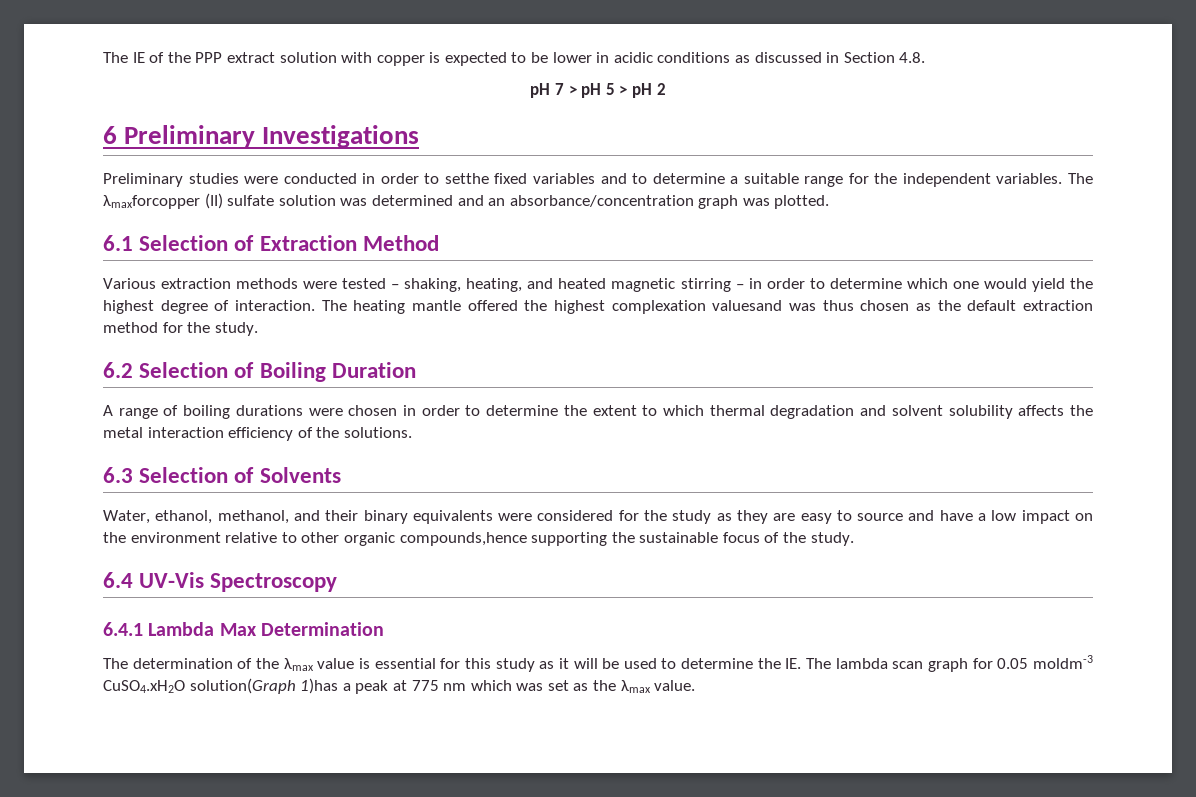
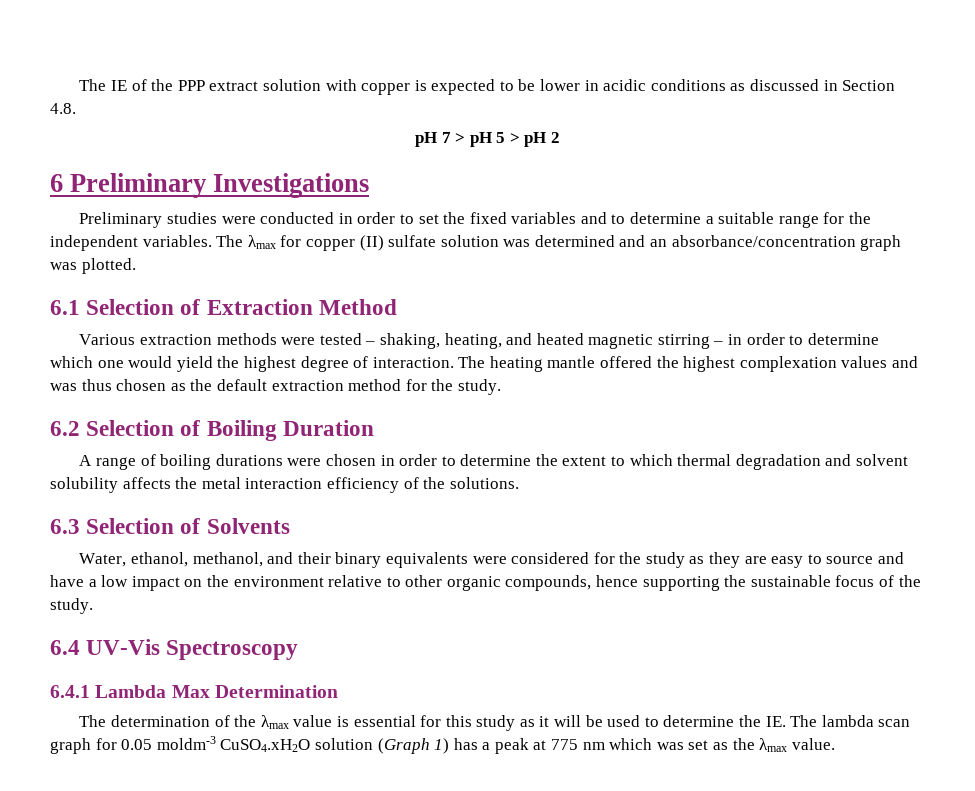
- Preliminary studies were conducted in order to setthe fixed variables and to determine a suitable range for the independent variables.
+ Preliminary studies were conducted in order to set the fixed variables and to determine a suitable range for the independent variables.
- The λmaxforcopper (II) sulfate solution was determined and an absorbance/concentration graph was plotted.
+ The λmax for copper (II) sulfate solution was determined and an absorbance/concentration graph was plotted.
- The heating mantle offered the highest complexation valuesand was thus chosen as the default extraction method for the study.
+ The heating mantle offered the highest complexation values and was thus chosen as the default extraction method for the study.
- Water, ethanol, methanol, and their binary equivalents were considered for the study as they are easy to source and have a low impact on the environment relative to other organic compounds,hence supporting the sustainable focus of the study.
+ Water, ethanol, methanol, and their binary equivalents were considered for the study as they are easy to source and have a low impact on the environment relative to other organic compounds, hence supporting the sustainable focus of the study.
- The determination of the λmax value is essential for this study as it will be used to determine the IE. The lambda scan graph for 0.05 moldm-3 CuSO4.xH2O solution(Graph 1)has a peak at 775 nm which was set as the λmax value.
+ The determination of the λmax value is essential for this study as it will be used to determine the IE. The lambda scan graph for 0.05 moldm-3 CuSO4.xH2O solution (Graph 1) has a peak at 775 nm which was set as the λmax value.

